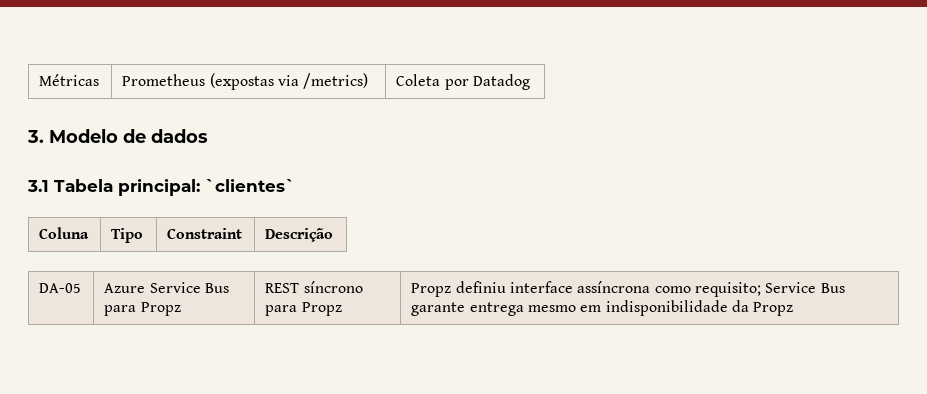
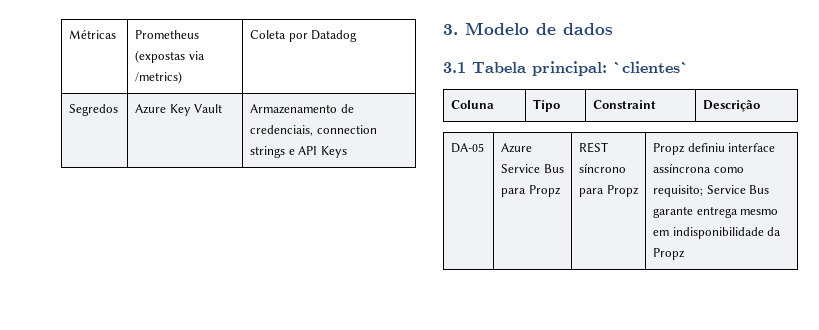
+ Segredos | Azure Key Vault | Armazenamento de credenciais, connection strings e API Keys

